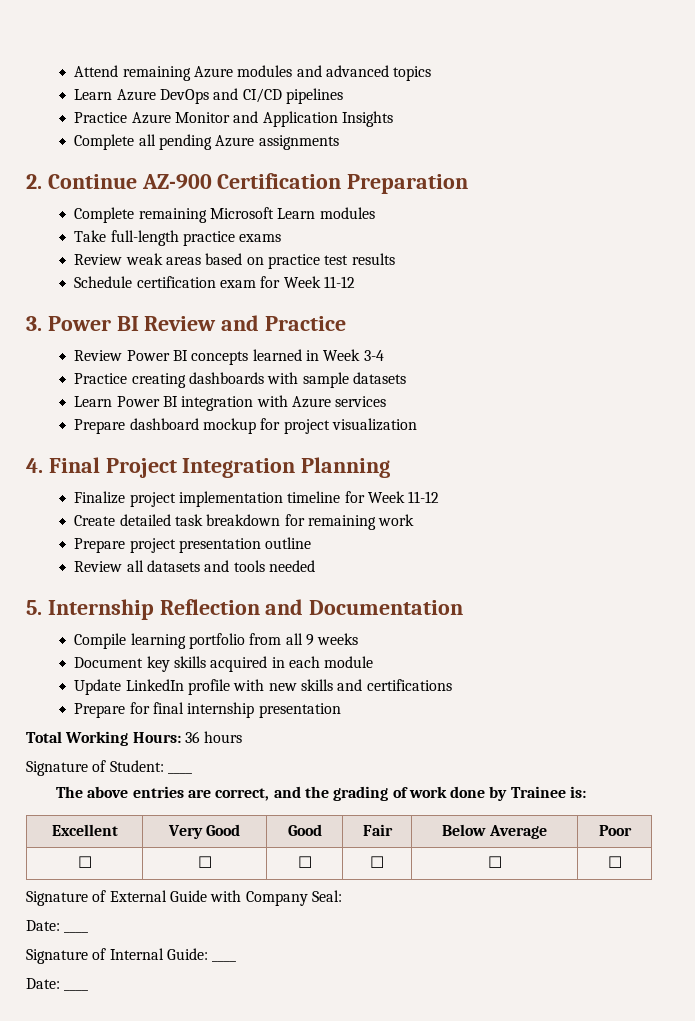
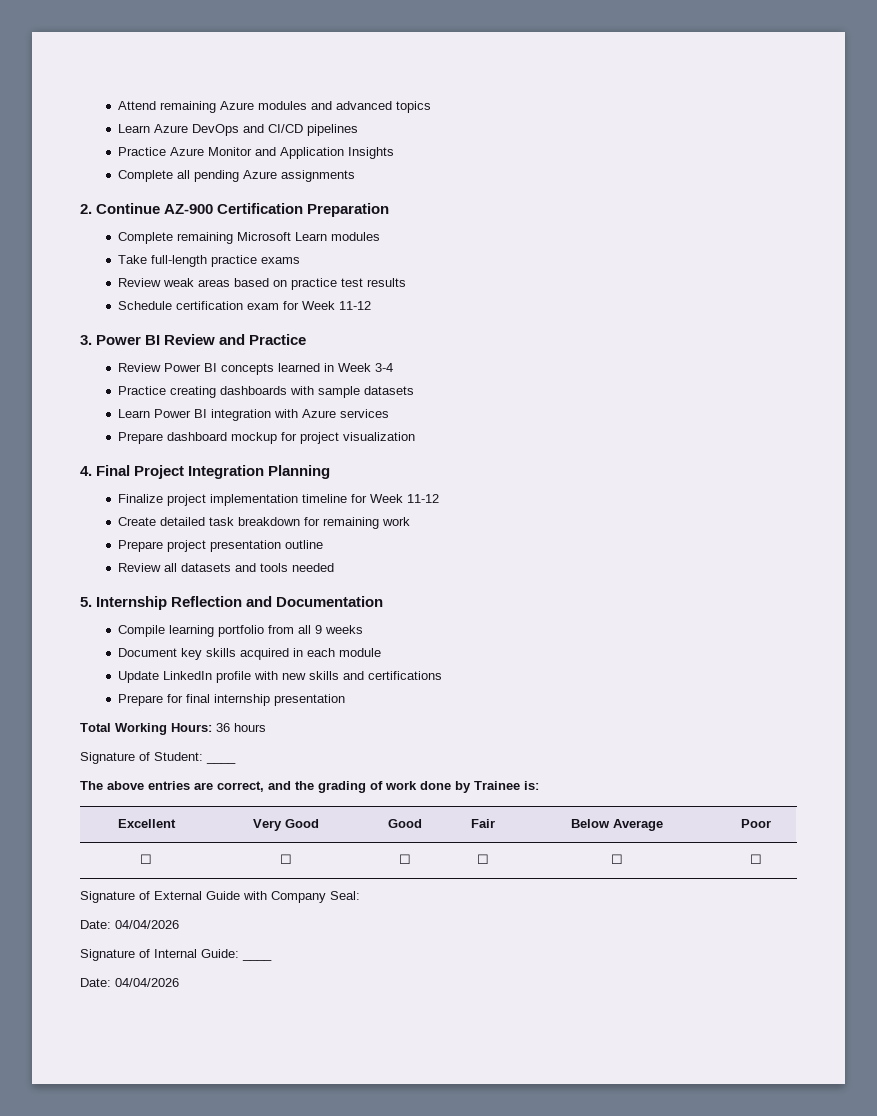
  Signature of External Guide with Company Seal:
- Date: ____
+ Date: 04/04/2026
  Signature of Internal Guide: ____
- Date: ____
+ Date: 04/04/2026

